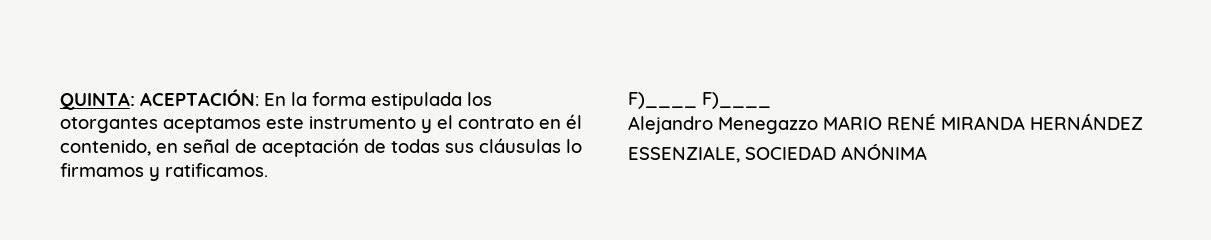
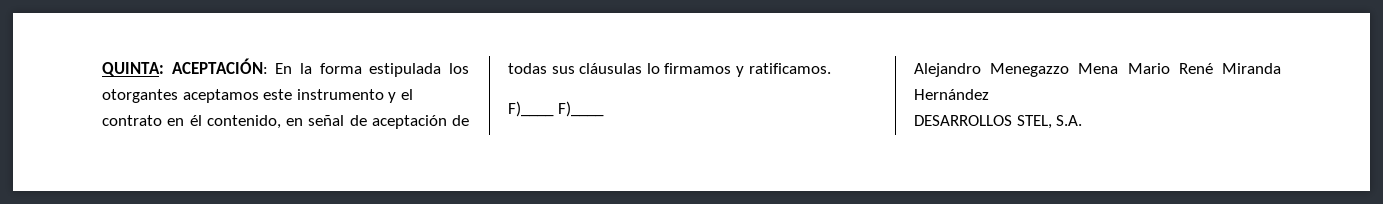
- Alejandro Menegazzo MARIO RENÉ MIRANDA HERNÁNDEZ
- ESSENZIALE, SOCIEDAD ANÓNIMA
+ Alejandro Menegazzo Mena Mario René Miranda Hernández
+ DESARROLLOS STEL, S.A.

